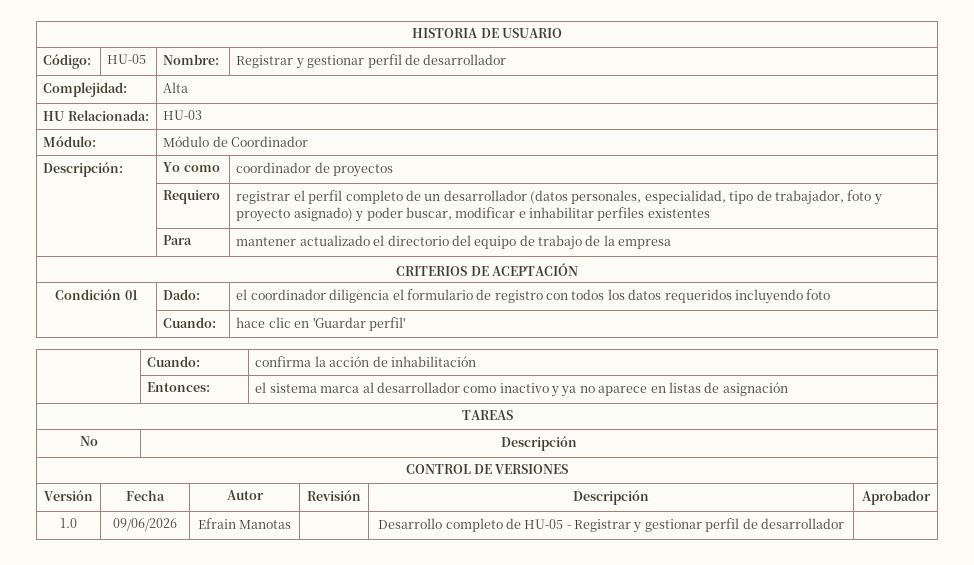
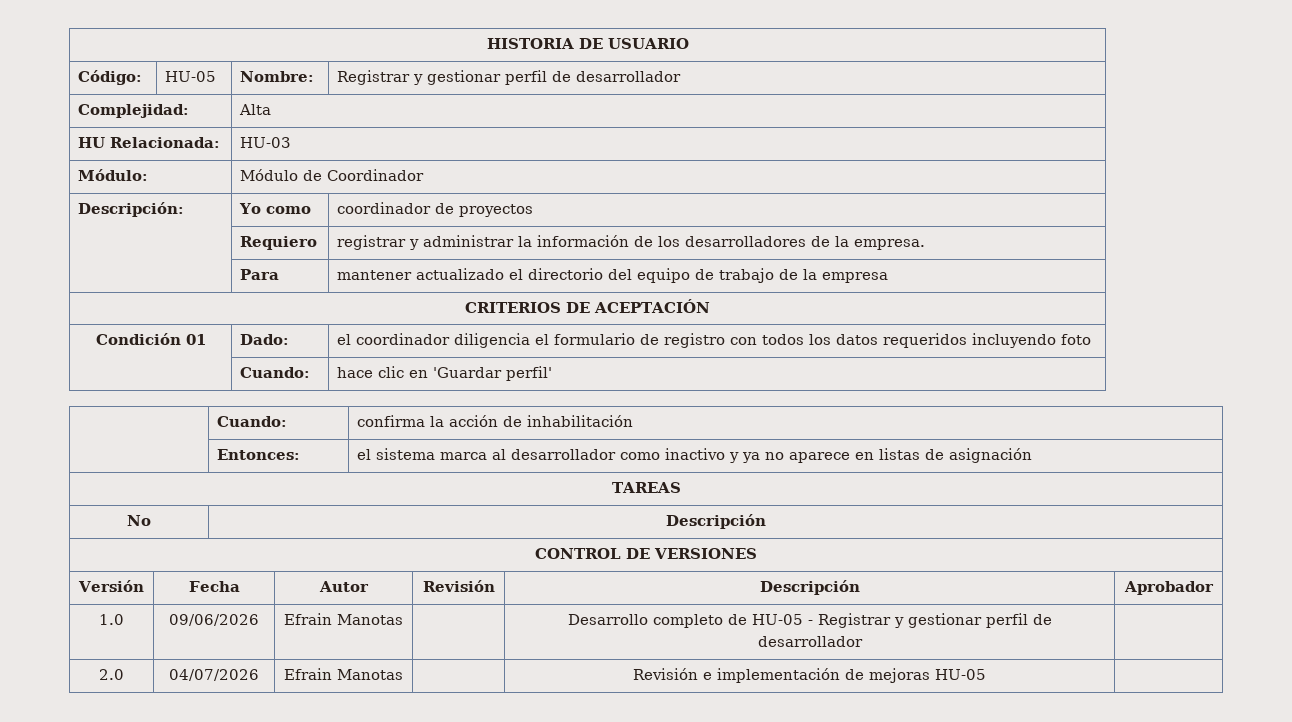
- | Requiero | registrar el perfil completo de un desarrollador (datos personales, especialidad, tipo de trabajador, foto y proyecto asignado) y poder buscar, modificar e inhabilitar perfiles existentes
+ | Requiero | registrar y administrar la información de los desarrolladores de la empresa.
+ 2.0 | 04/07/2026 | Efrain Manotas | | Revisión e implementación de mejoras HU-05 |

